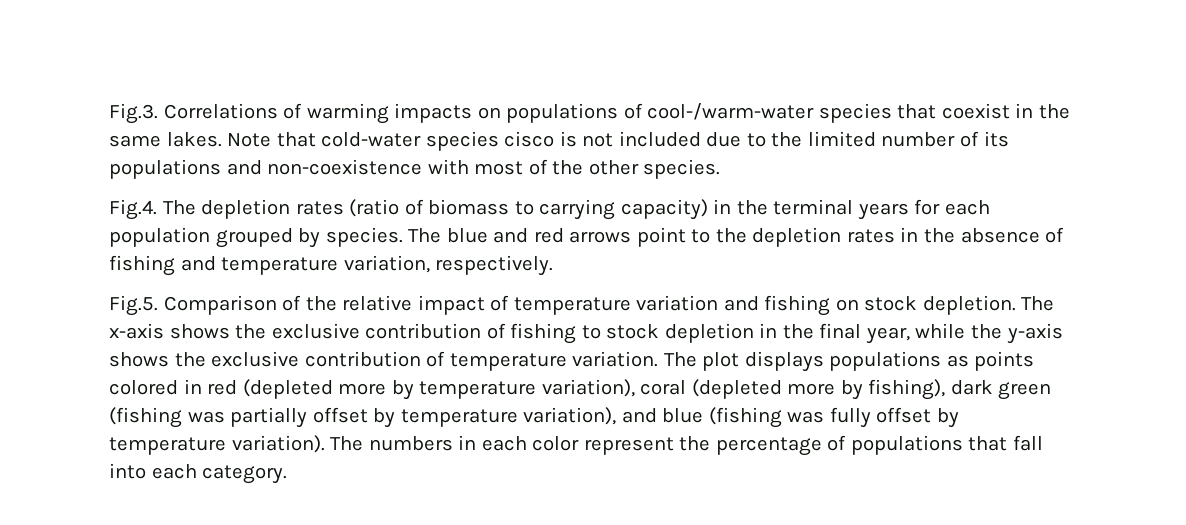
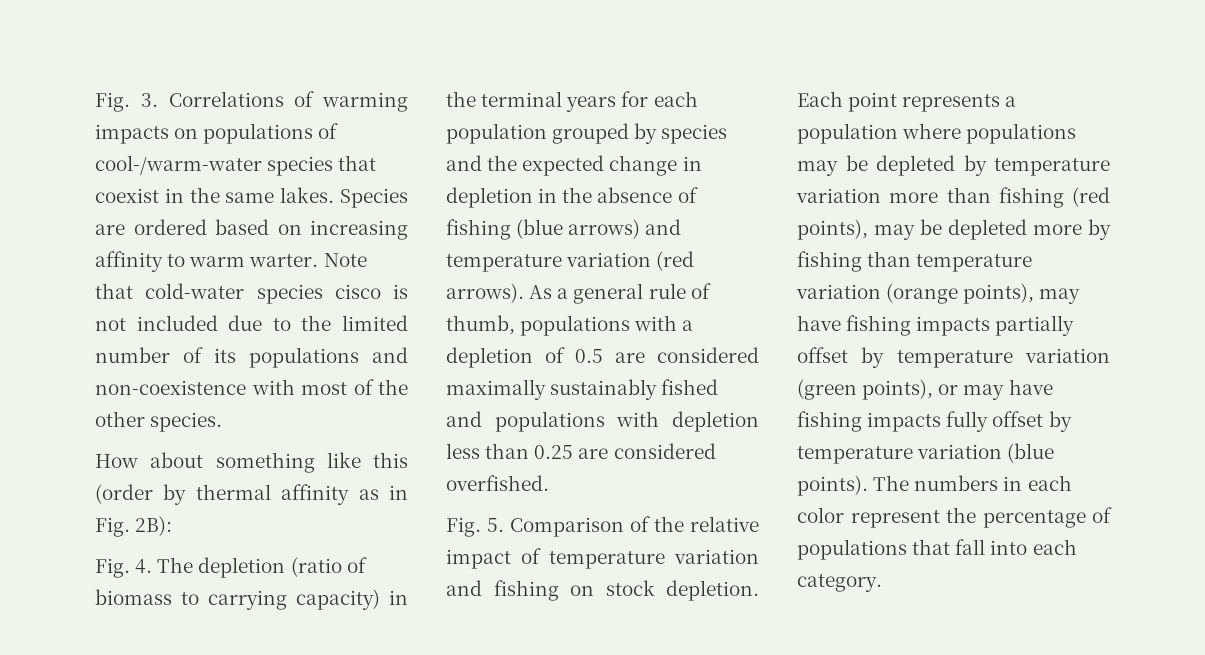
- Fig.3. Correlations of warming impacts on populations of cool-/warm-water species that coexist in the same lakes.
+ Fig. 3. Correlations of warming impacts on populations of cool-/warm-water species that coexist in the same lakes.
+ Species are ordered based on increasing affinity to warm warter.
- Fig.4. The depletion rates (ratio of biomass to carrying capacity) in the terminal years for each population grouped by species. The blue and red arrows point to the depletion rates in the absence of fishing and temperature variation, respectively.
- Fig.5. Comparison of the relative impact of temperature variation and fishing on stock depletion.
+ How about something like this (order by thermal affinity as in Fig. 2B):
+ Fig. 4. The depletion (ratio of biomass to carrying capacity) in the terminal years for each population grouped by species and the expected change in depletion in the absence of fishing (blue arrows) and temperature variation (red arrows). As a general rule of thumb, populations with a depletion of 0.5 are considered maximally sustainably fished and populations with depletion less than 0.25 are considered overfished.
+ Fig. 5. Comparison of the relative impact of temperature variation and fishing on stock depletion.
- The x-axis shows the exclusive contribution of fishing to stock depletion in the final year, while the y-axis shows the exclusive contribution of temperature variation. The plot displays populations as points colored in red (depleted more by temperature variation), coral (depleted more by fishing), dark green (fishing was partially offset by temperature variation), and blue (fishing was fully offset by temperature variation).
+ Each point represents a population where populations may be depleted by temperature variation more than fishing (red points), may be depleted more by fishing than temperature variation (orange points), may have fishing impacts partially offset by temperature variation (green points), or may have fishing impacts fully offset by temperature variation (blue points).

